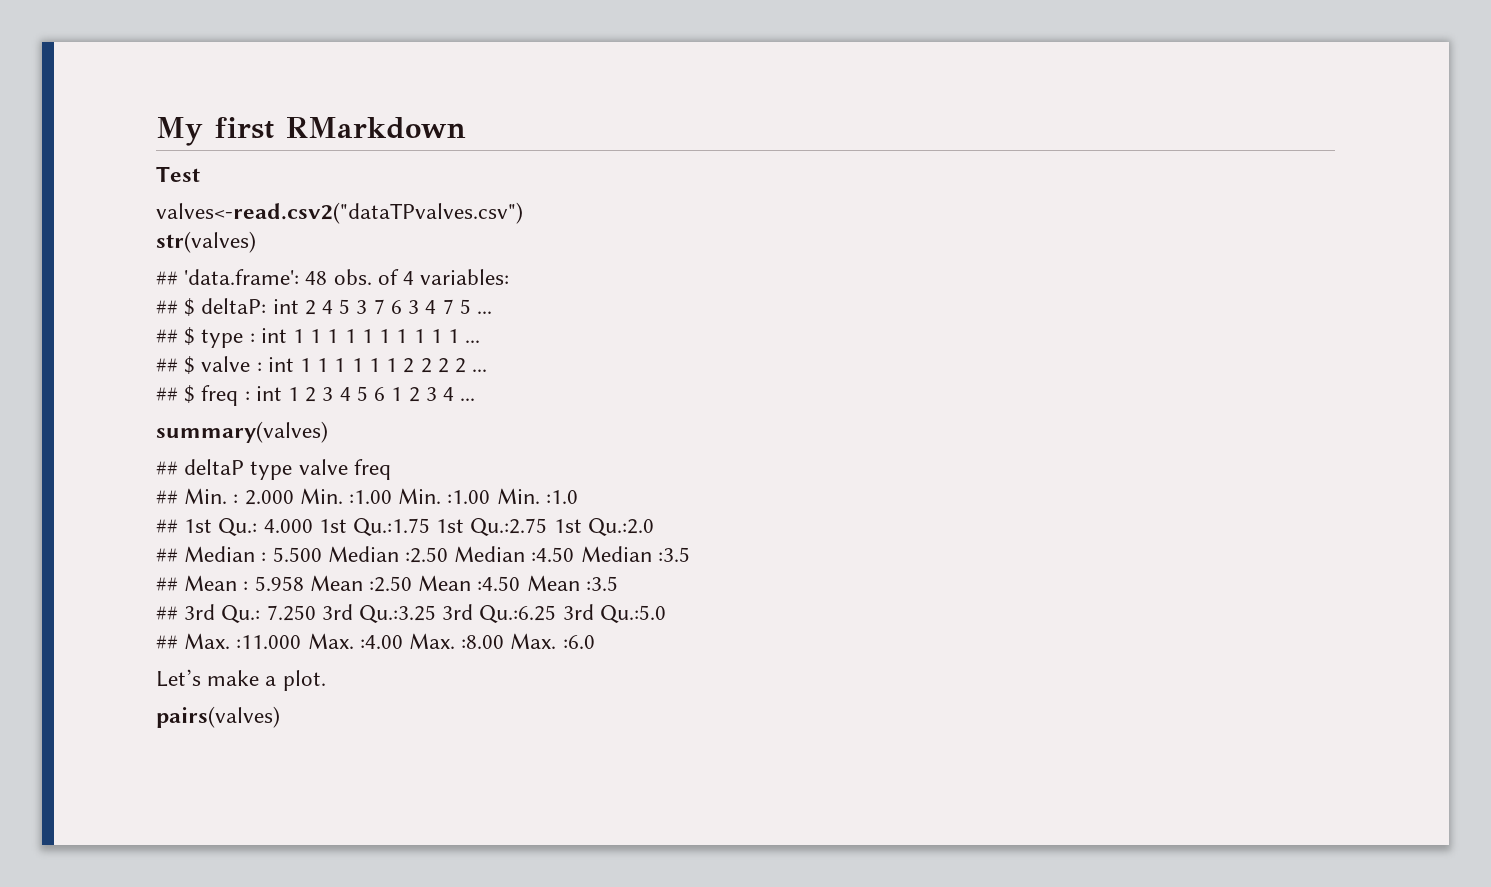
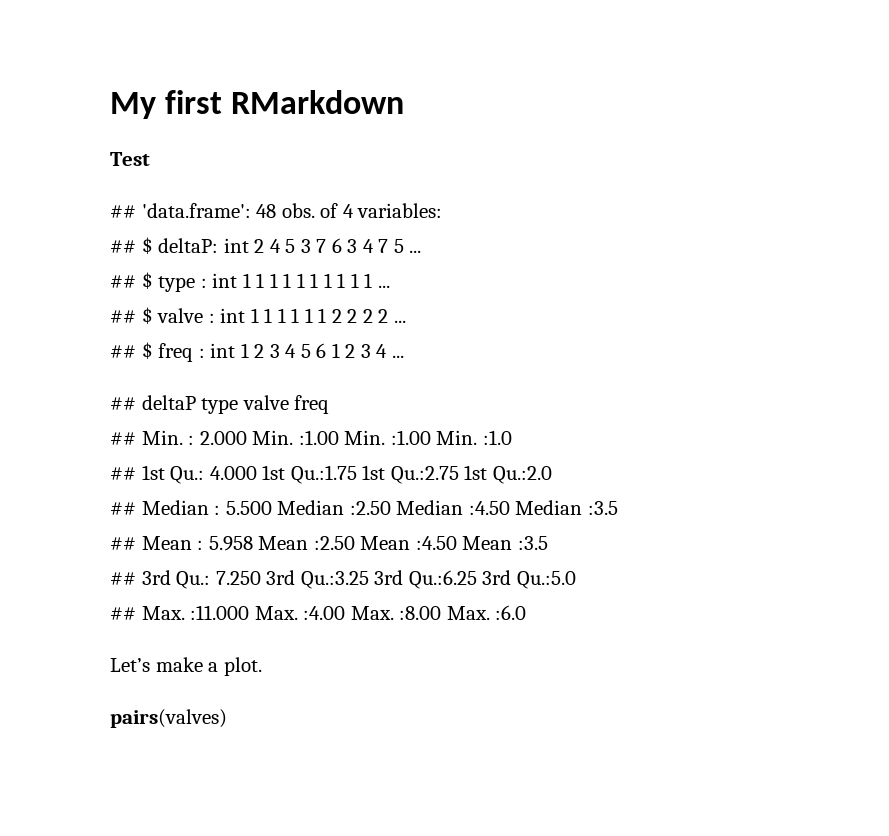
- valves<-read.csv2("dataTPvalves.csv")
- str(valves)
- summary(valves)

